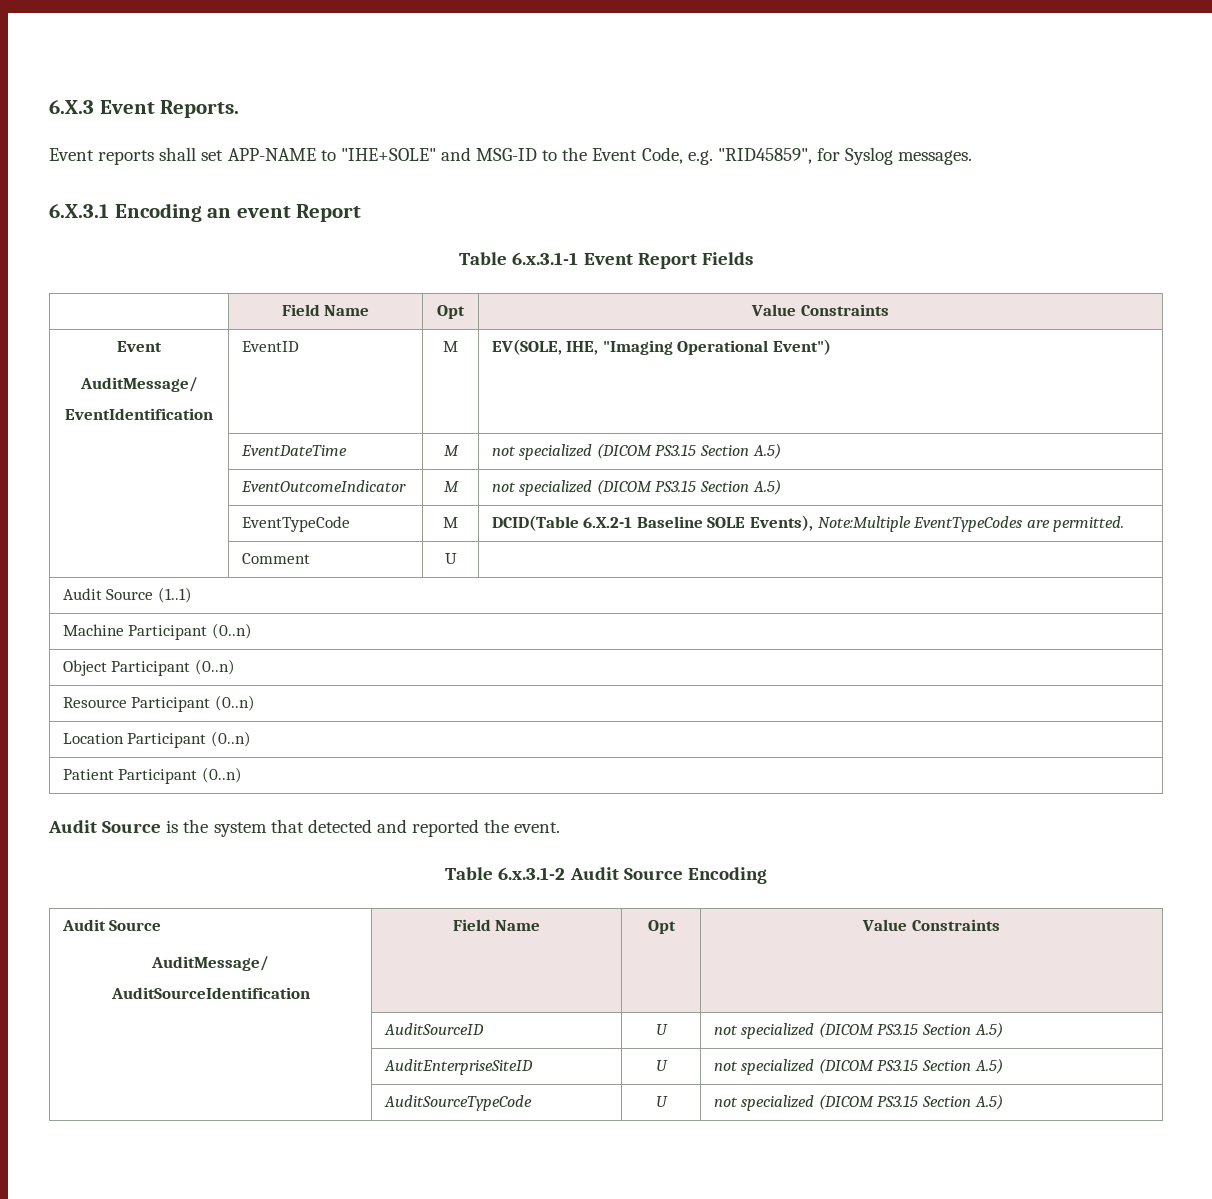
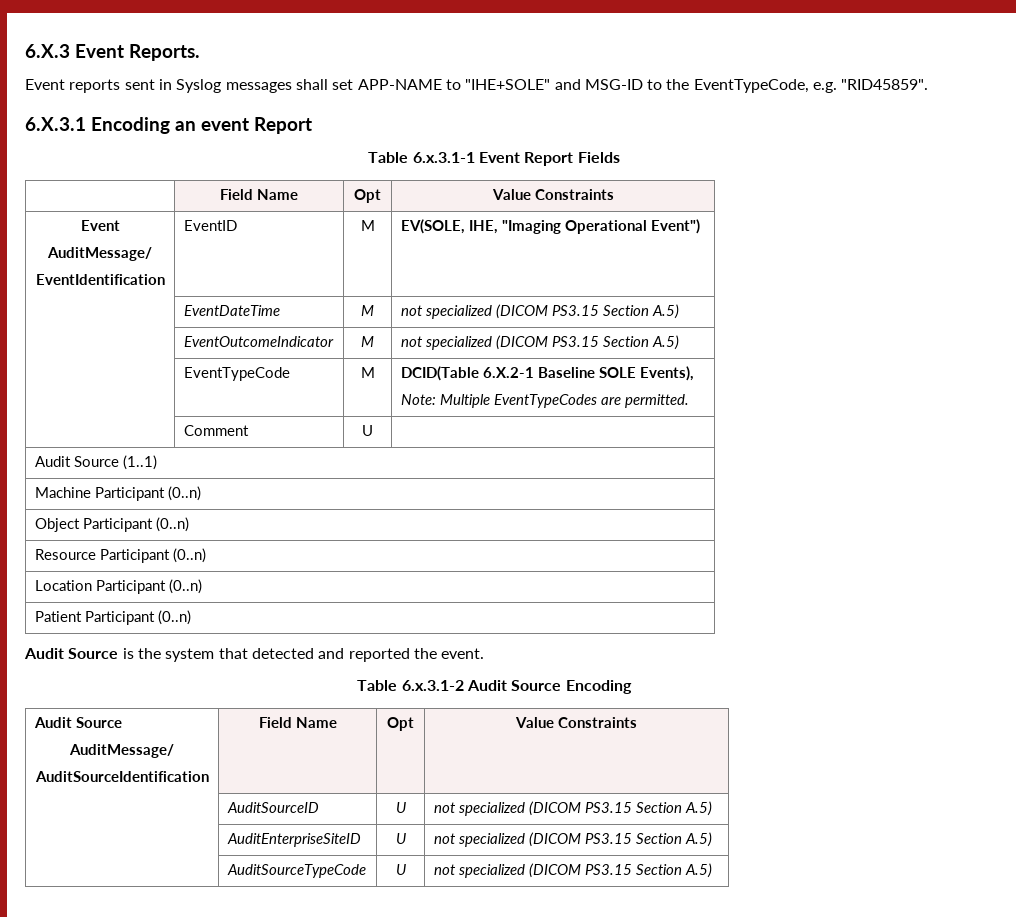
- Event reports shall set APP-NAME to "IHE+SOLE" and MSG-ID to the Event Code, e.g. "RID45859", for Syslog messages.
+ Event reports sent in Syslog messages shall set APP-NAME to "IHE+SOLE" and MSG-ID to the EventTypeCode, e.g. "RID45859".
- | EventTypeCode | M | DCID(Table 6.X.2-1 Baseline SOLE Events), Note:Multiple EventTypeCodes are permitted.
+ | EventTypeCode | M | DCID(Table 6.X.2-1 Baseline SOLE Events),
+ Note: Multiple EventTypeCodes are permitted.

